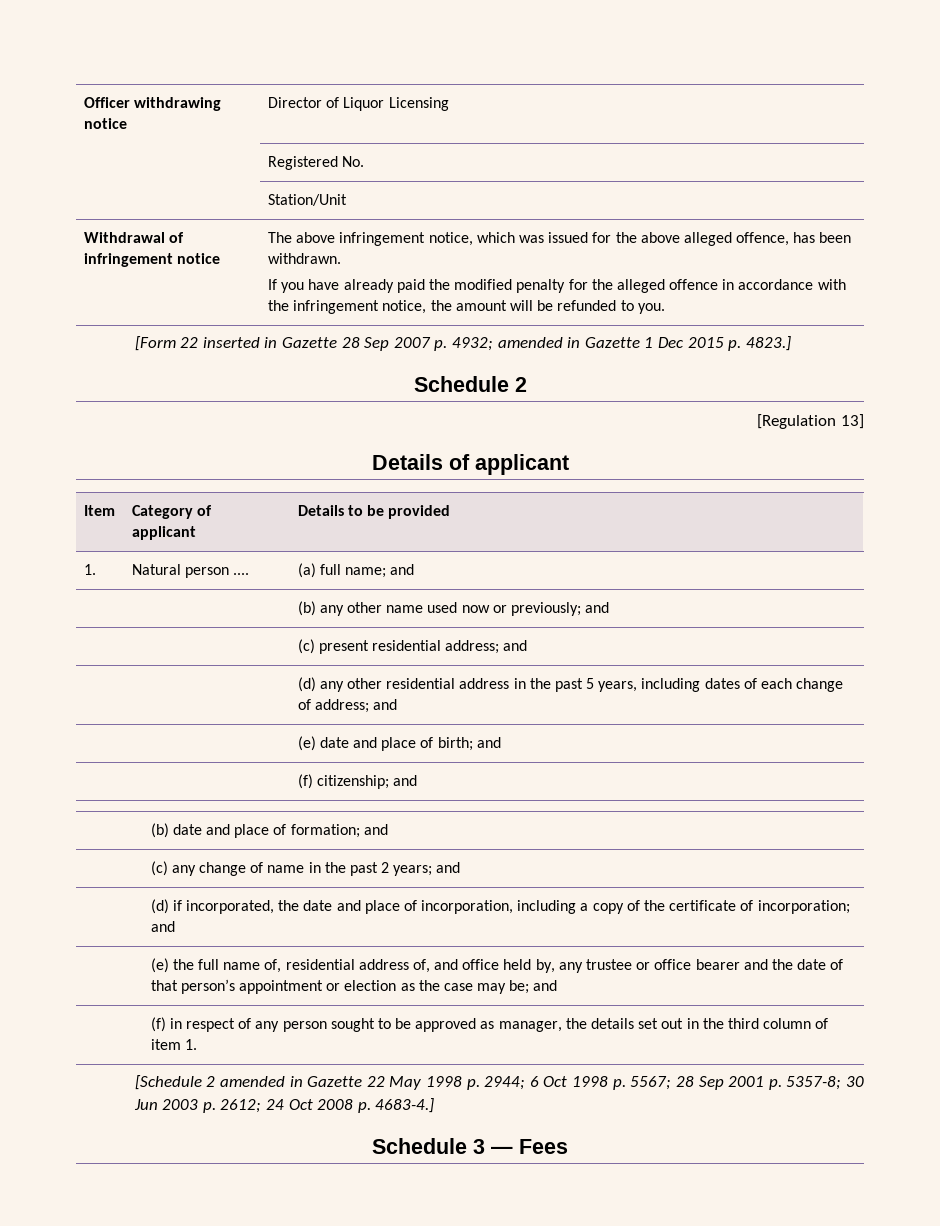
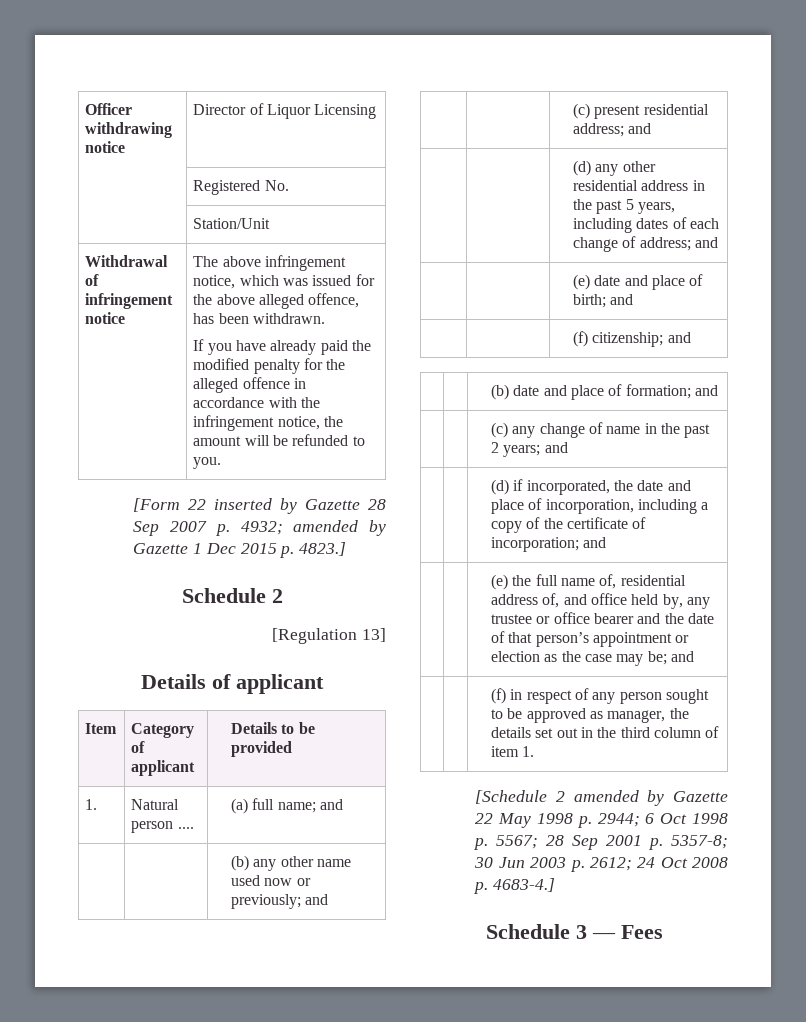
- [Form 22 inserted in Gazette 28 Sep 2007 p. 4932; amended in Gazette 1 Dec 2015 p. 4823.]
+ [Form 22 inserted by Gazette 28 Sep 2007 p. 4932; amended by Gazette 1 Dec 2015 p. 4823.]
- [Schedule 2 amended in Gazette 22 May 1998 p. 2944; 6 Oct 1998 p. 5567; 28 Sep 2001 p. 5357-8; 30 Jun 2003 p. 2612; 24 Oct 2008 p. 4683-4.]
+ [Schedule 2 amended by Gazette 22 May 1998 p. 2944; 6 Oct 1998 p. 5567; 28 Sep 2001 p. 5357-8; 30 Jun 2003 p. 2612; 24 Oct 2008 p. 4683-4.]

